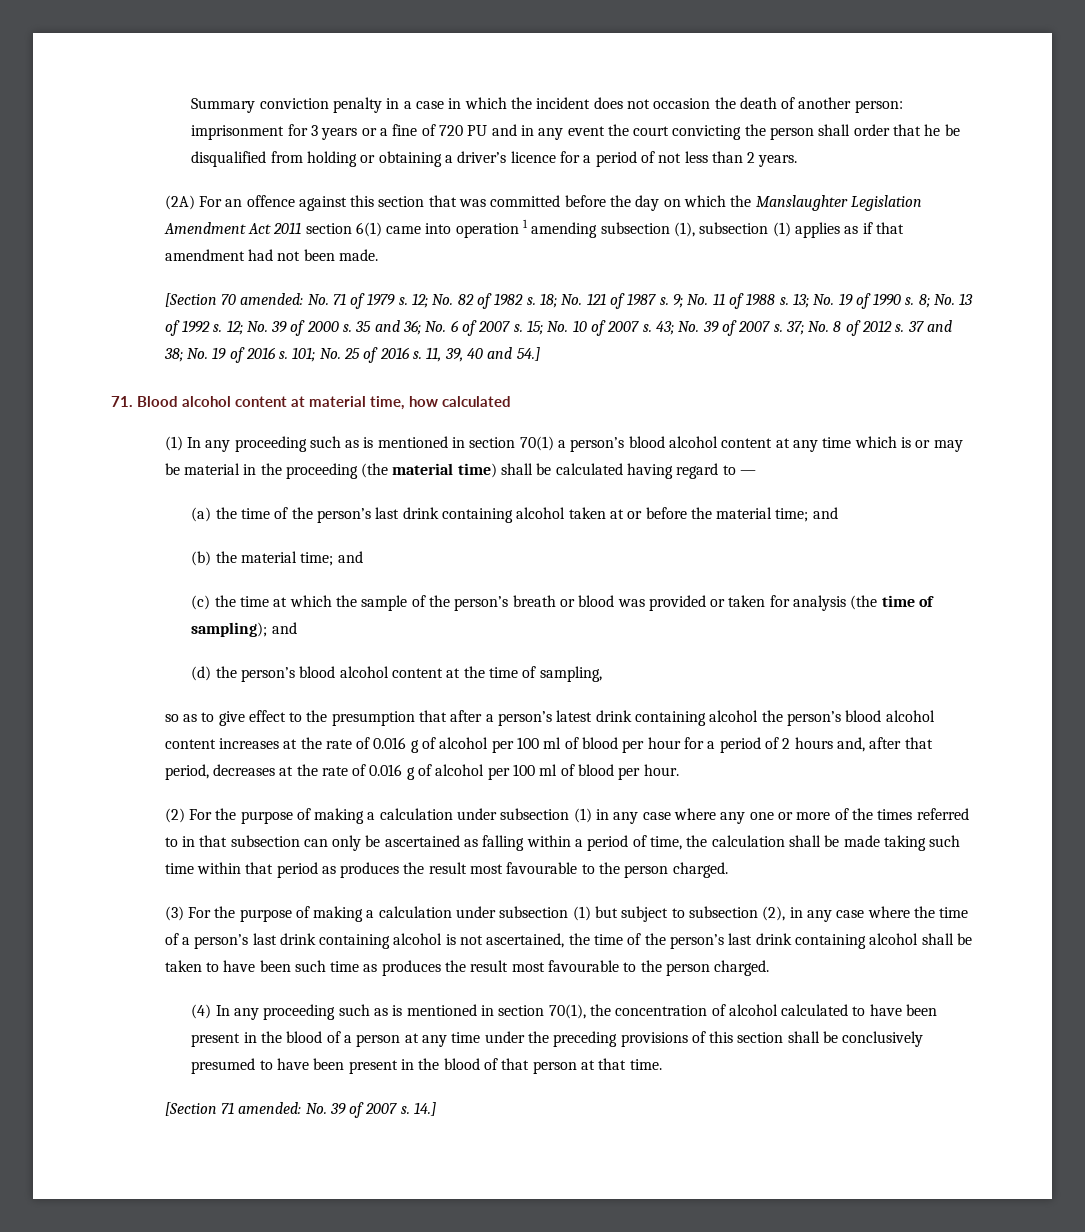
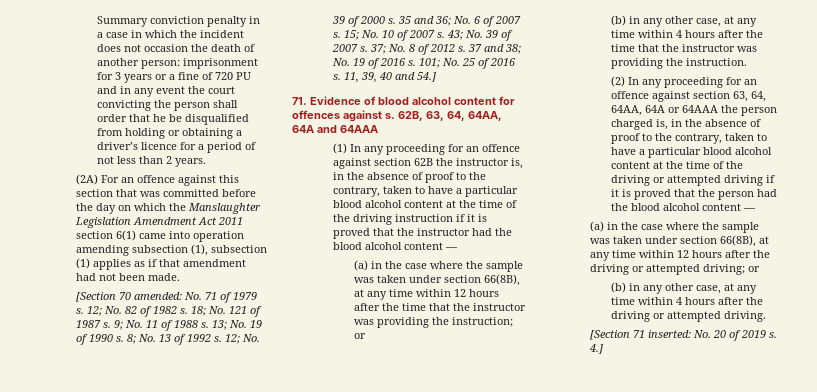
- (2A) For an offence against this section that was committed before the day on which the Manslaughter Legislation Amendment Act 2011 section 6(1) came into operation 1 amending subsection (1), subsection (1) applies as if that amendment had not been made.
+ (2A) For an offence against this section that was committed before the day on which the Manslaughter Legislation Amendment Act 2011 section 6(1) came into operation amending subsection (1), subsection (1) applies as if that amendment had not been made.
- 71. Blood alcohol content at material time, how calculated
- (1) In any proceeding such as is mentioned in section 70(1) a person’s blood alcohol content at any time which is or may be material in the proceeding (the material time) shall be calculated having regard to —
- (a) the time of the person’s last drink containing alcohol taken at or before the material time; and
- (b) the material time; and
- (c) the time at which the sample of the person’s breath or blood was provided or taken for analysis (the time of sampling); and
- (d) the person’s blood alcohol content at the time of sampling,
- so as to give effect to the presumption that after a person’s latest drink containing alcohol the person’s blood alcohol content increases at the rate of 0.016 g of alcohol per 100 ml of blood per hour for a period of 2 hours and, after that period, decreases at the rate of 0.016 g of alcohol per 100 ml of blood per hour.
- (2) For the purpose of making a calculation under subsection (1) in any case where any one or more of the times referred to in that subsection can only be ascertained as falling within a period of time, the calculation shall be made taking such time within that period as produces the result most favourable to the person charged.
- (3) For the purpose of making a calculation under subsection (1) but subject to subsection (2), in any case where the time of a person’s last drink containing alcohol is not ascertained, the time of the person’s last drink containing alcohol shall be taken to have been such time as produces the result most favourable to the person charged.
- (4) In any proceeding such as is mentioned in section 70(1), the concentration of alcohol calculated to have been present in the blood of a person at any time under the preceding provisions of this section shall be conclusively presumed to have been present in the blood of that person at that time.
- [Section 71 amended: No. 39 of 2007 s. 14.]
+ 71. Evidence of blood alcohol content for offences against s. 62B, 63, 64, 64AA, 64A and 64AAA
+ (1) In any proceeding for an offence against section 62B the instructor is, in the absence of proof to the contrary, taken to have a particular blood alcohol content at the time of the driving instruction if it is proved that the instructor had the blood alcohol content —
+ (a) in the case where the sample was taken under section 66(8B), at any time within 12 hours after the time that the instructor was providing the instruction; or
+ (b) in any other case, at any time within 4 hours after the time that the instructor was providing the instruction.
+ (2) In any proceeding for an offence against section 63, 64, 64AA, 64A or 64AAA the person charged is, in the absence of proof to the contrary, taken to have a particular blood alcohol content at the time of the driving or attempted driving if it is proved that the person had the blood alcohol content —
+ (a) in the case where the sample was taken under section 66(8B), at any time within 12 hours after the driving or attempted driving; or
+ (b) in any other case, at any time within 4 hours after the driving or attempted driving.
+ [Section 71 inserted: No. 20 of 2019 s. 4.]

